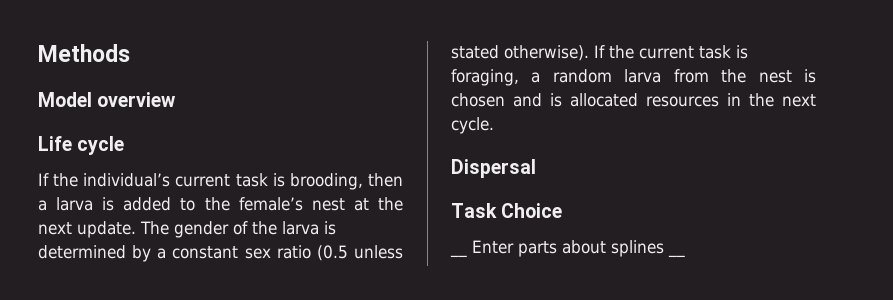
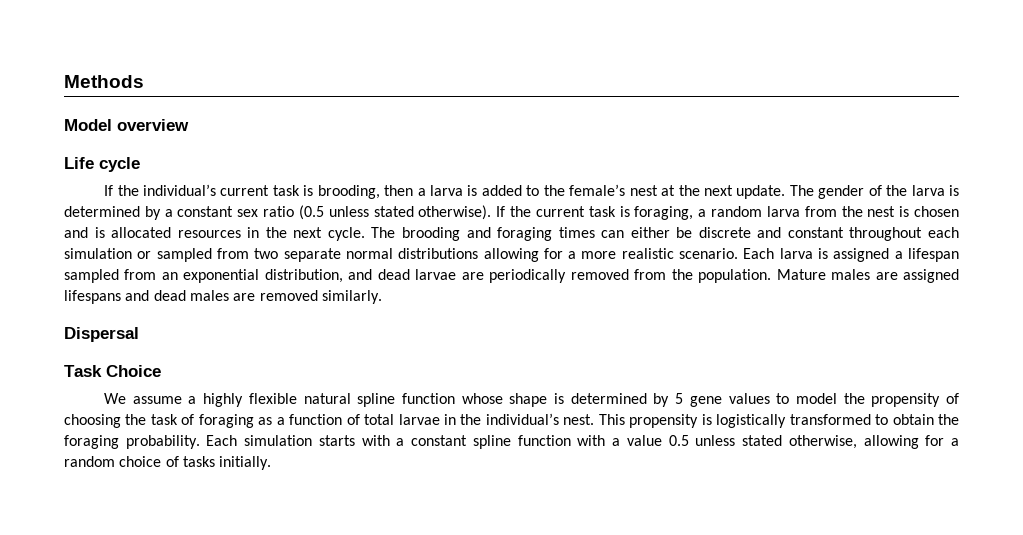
- If the current task is foraging, a random larva from the nest is chosen and is allocated resources in the next cycle.
+ If the current task is foraging, a random larva from the nest is chosen and is allocated resources in the next cycle. The brooding and foraging times can either be discrete and constant throughout each simulation or sampled from two separate normal distributions allowing for a more realistic scenario. Each larva is assigned a lifespan sampled from an exponential distribution, and dead larvae are periodically removed from the population. Mature males are assigned lifespans and dead males are removed similarly.
  Dispersal
  Task Choice
- __ Enter parts about splines __
+ We assume a highly flexible natural spline function whose shape is determined by 5 gene values to model the propensity of choosing the task of foraging as a function of total larvae in the individual’s nest. This propensity is logistically transformed to obtain the foraging probability. Each simulation starts with a constant spline function with a value 0.5 unless stated otherwise, allowing for a random choice of tasks initially.

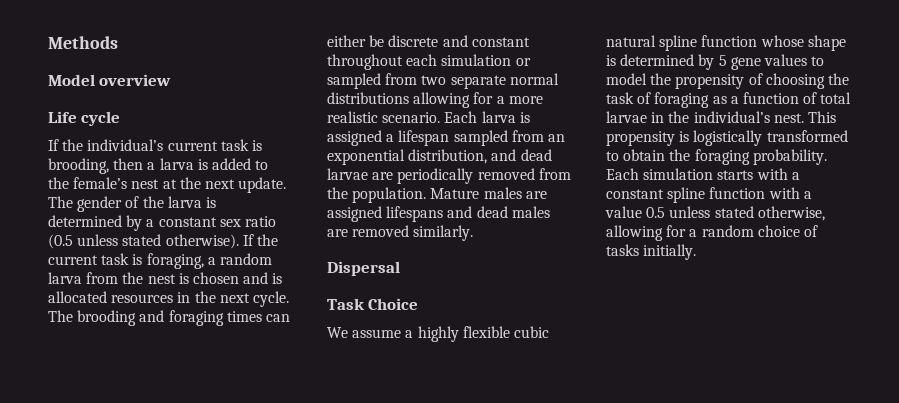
- We assume a highly flexible natural spline function whose shape is determined by 5 gene values to model the propensity of choosing the task of foraging as a function of total larvae in the individual’s nest.
+ We assume a highly flexible cubic natural spline function whose shape is determined by 5 gene values to model the propensity of choosing the task of foraging as a function of total larvae in the individual’s nest.

